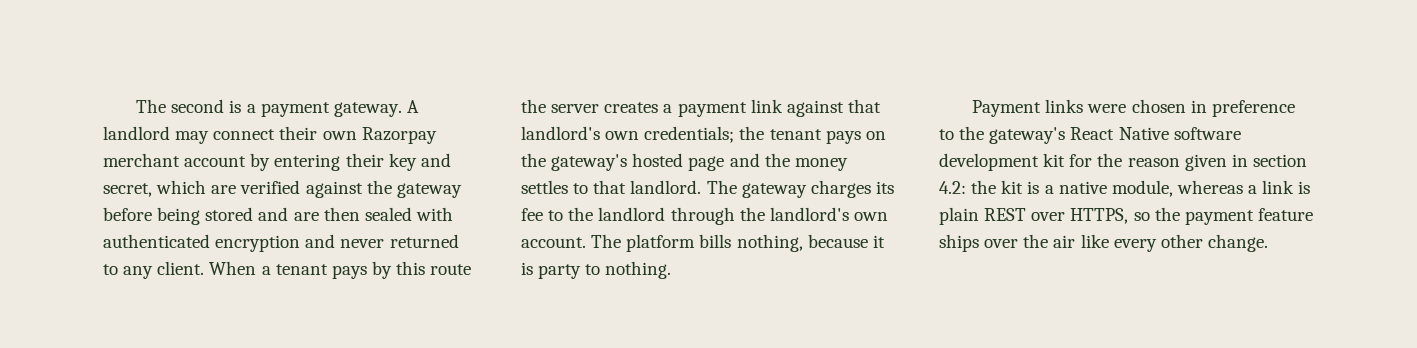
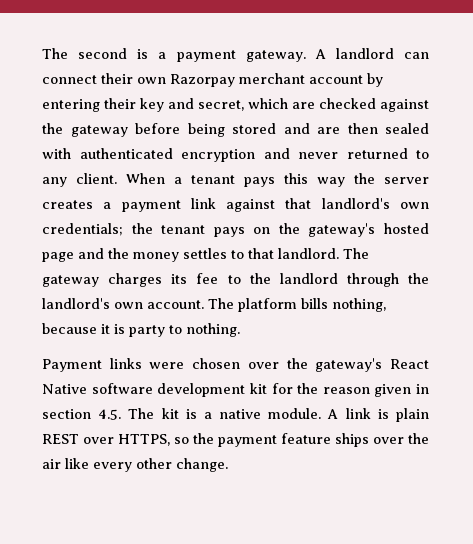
- A landlord may connect their own Razorpay merchant account by entering their key and secret, which are verified against the gateway before being stored and are then sealed with authenticated encryption and never returned to any client.
+ A landlord can connect their own Razorpay merchant account by entering their key and secret, which are checked against the gateway before being stored and are then sealed with authenticated encryption and never returned to any client.
- When a tenant pays by this route the server creates a payment link against that landlord's own credentials; the tenant pays on the gateway's hosted page and the money settles to that landlord.
+ When a tenant pays this way the server creates a payment link against that landlord's own credentials; the tenant pays on the gateway's hosted page and the money settles to that landlord.
- Payment links were chosen in preference to the gateway's React Native software development kit for the reason given in section 4.2: the kit is a native module, whereas a link is plain REST over HTTPS, so the payment feature ships over the air like every other change.
+ Payment links were chosen over the gateway's React Native software development kit for the reason given in section 4.5. The kit is a native module. A link is plain REST over HTTPS, so the payment feature ships over the air like every other change.

